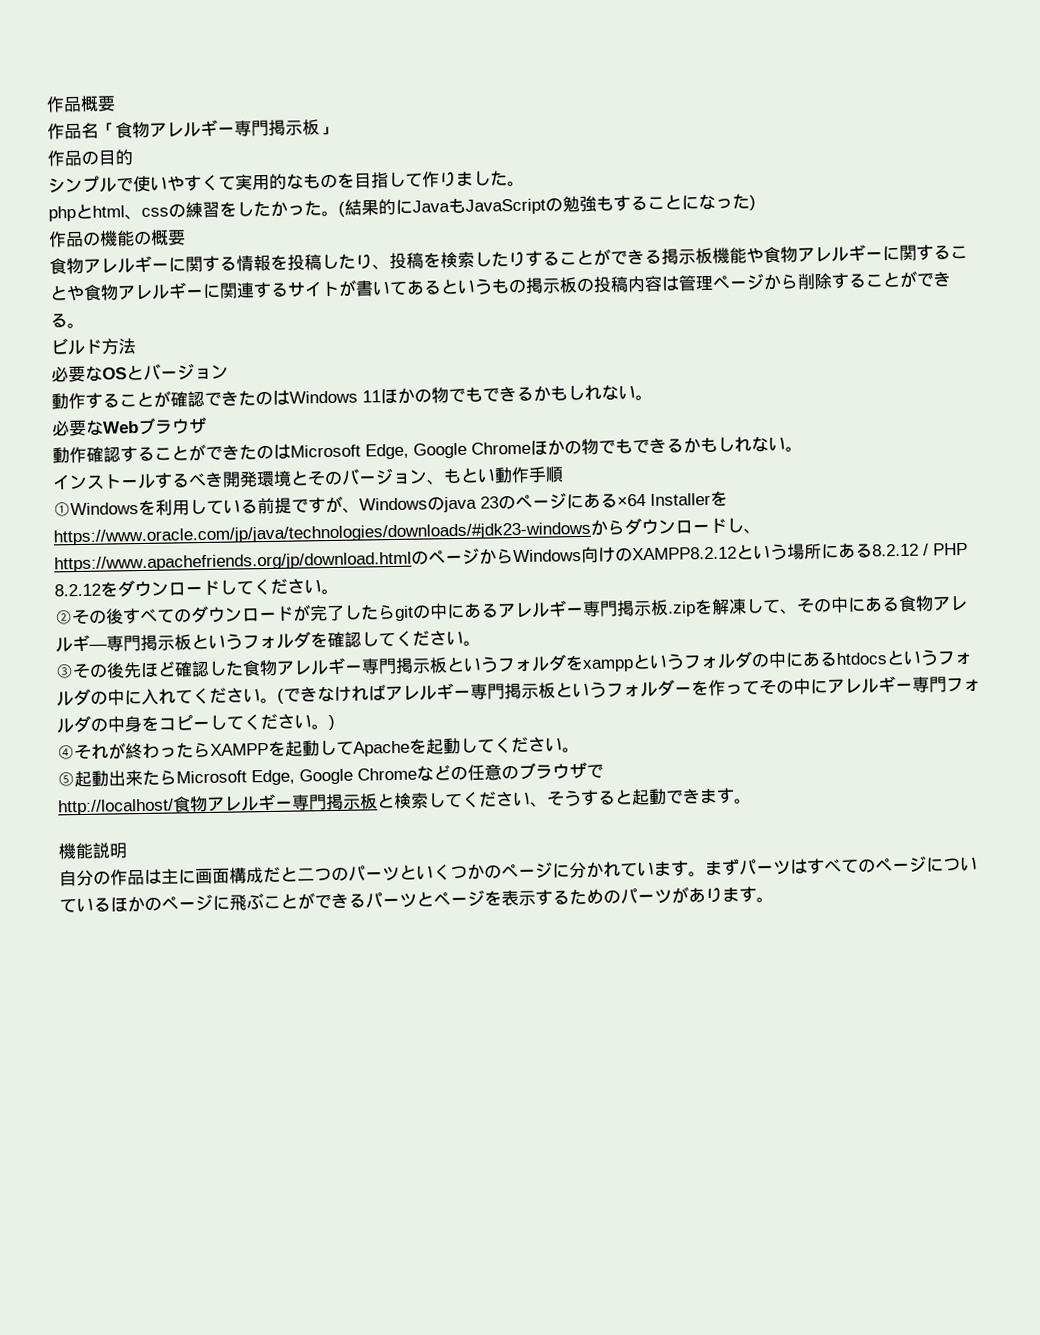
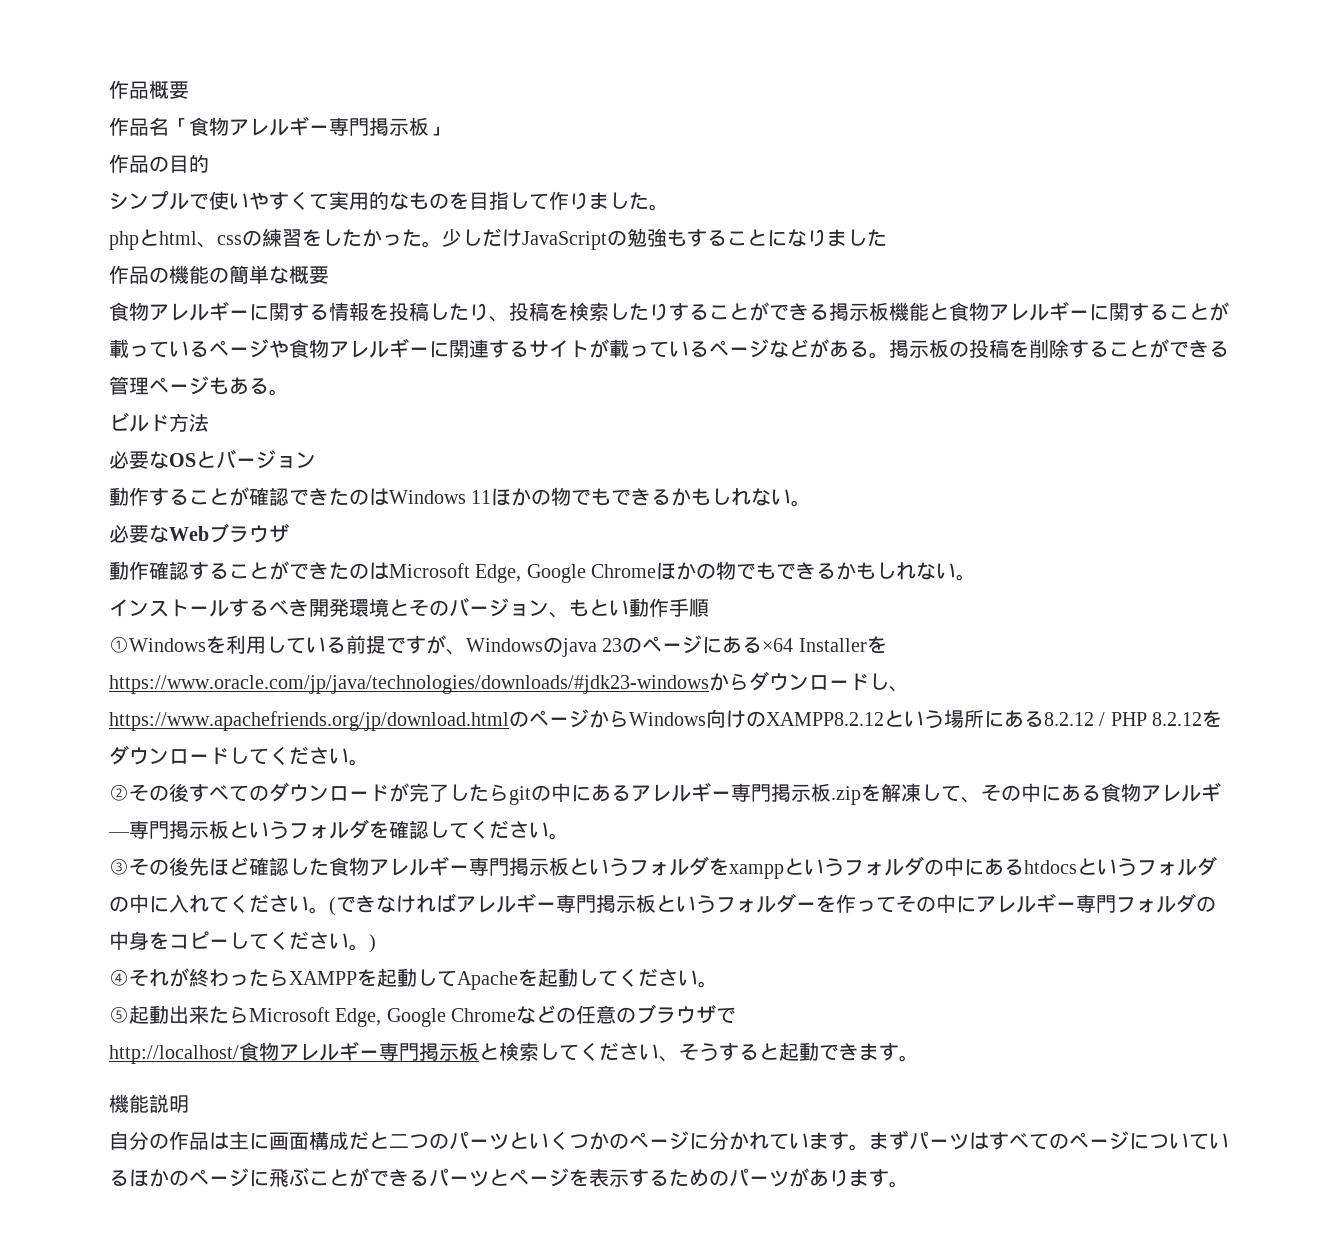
- (結果的にJavaもJavaScriptの勉強もすることになった)
+ 少しだけJavaScriptの勉強もすることになりました
- 作品の機能の概要
+ 作品の機能の簡単な概要
- 食物アレルギーに関する情報を投稿したり、投稿を検索したりすることができる掲示板機能や食物アレルギーに関することや食物アレルギーに関連するサイトが書いてあるというもの掲示板の投稿内容は管理ページから削除することができる。
+ 食物アレルギーに関する情報を投稿したり、投稿を検索したりすることができる掲示板機能と食物アレルギーに関することが載っているページや食物アレルギーに関連するサイトが載っているページなどがある。掲示板の投稿を削除することができる管理ページもある。

